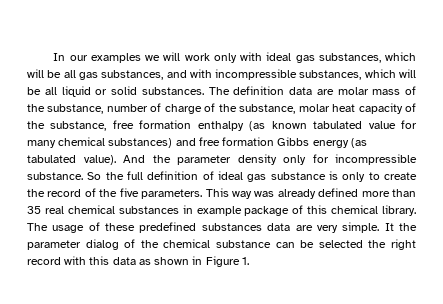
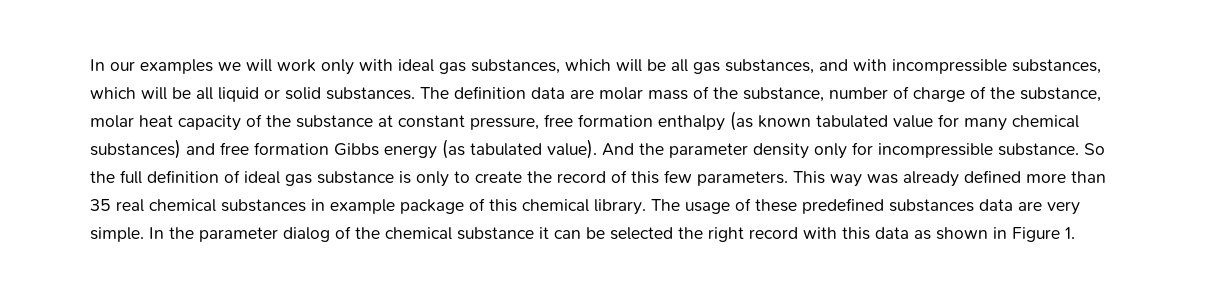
- The definition data are molar mass of the substance, number of charge of the substance, molar heat capacity of the substance, free formation enthalpy (as known tabulated value for many chemical substances) and free formation Gibbs energy (as tabulated value).
+ The definition data are molar mass of the substance, number of charge of the substance, molar heat capacity of the substance at constant pressure, free formation enthalpy (as known tabulated value for many chemical substances) and free formation Gibbs energy (as tabulated value).
- So the full definition of ideal gas substance is only to create the record of the five parameters.
+ So the full definition of ideal gas substance is only to create the record of this few parameters.
- It the parameter dialog of the chemical substance can be selected the right record with this data as shown in Figure 1.
+ In the parameter dialog of the chemical substance it can be selected the right record with this data as shown in Figure 1.

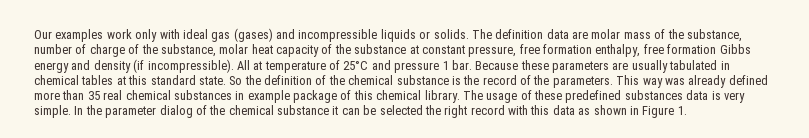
- In our examples we will work only with ideal gas substances, which will be all gas substances, and with incompressible substances, which will be all liquid or solid substances.
+ Our examples work only with ideal gas (gases) and incompressible liquids or solids.
- The definition data are molar mass of the substance, number of charge of the substance, molar heat capacity of the substance at constant pressure, free formation enthalpy (as known tabulated value for many chemical substances) and free formation Gibbs energy (as tabulated value). And the parameter density only for incompressible substance.
+ The definition data are molar mass of the substance, number of charge of the substance, molar heat capacity of the substance at constant pressure, free formation enthalpy, free formation Gibbs energy and density (if incompressible). All at temperature of 25°C and pressure 1 bar. Because these parameters are usually tabulated in chemical tables at this standard state.
- So the full definition of ideal gas substance is only to create the record of this few parameters.
+ So the definition of the chemical substance is the record of the parameters.
- The usage of these predefined substances data are very simple.
+ The usage of these predefined substances data is very simple.

